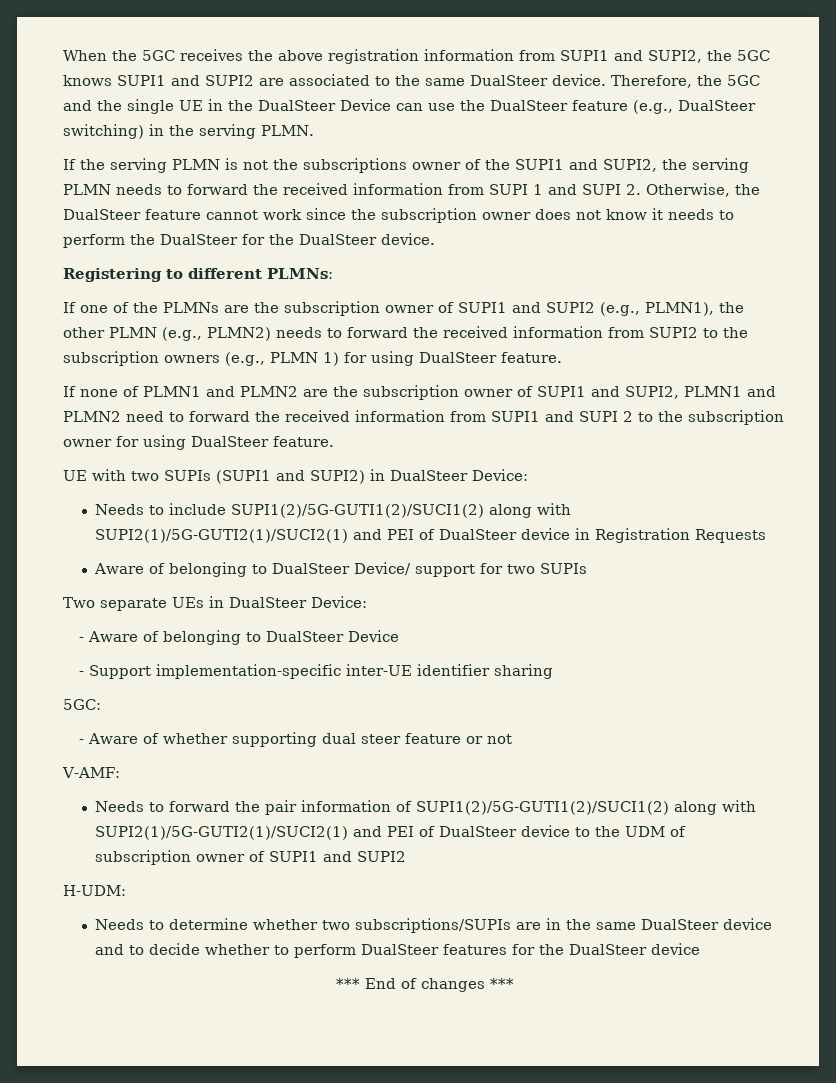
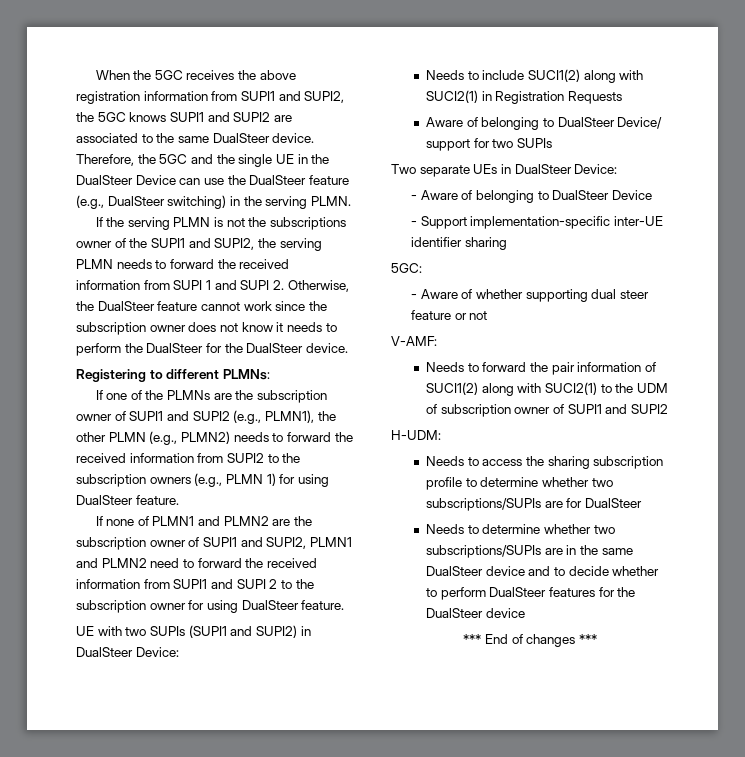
- Needs to include SUPI1(2)/5G-GUTI1(2)/SUCI1(2) along with SUPI2(1)/5G-GUTI2(1)/SUCI2(1) and PEI of DualSteer device in Registration Requests
+ Needs to include SUCI1(2) along with SUCI2(1) in Registration Requests
- Needs to forward the pair information of SUPI1(2)/5G-GUTI1(2)/SUCI1(2) along with SUPI2(1)/5G-GUTI2(1)/SUCI2(1) and PEI of DualSteer device to the UDM of subscription owner of SUPI1 and SUPI2
+ Needs to forward the pair information of SUCI1(2) along with SUCI2(1) to the UDM of subscription owner of SUPI1 and SUPI2
+ Needs to access the sharing subscription profile to determine whether two subscriptions/SUPIs are for DualSteer

